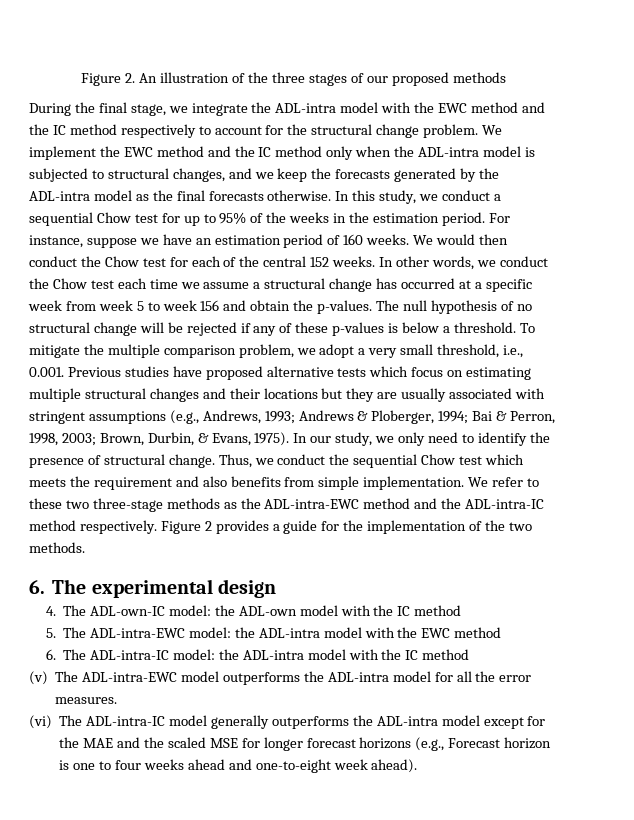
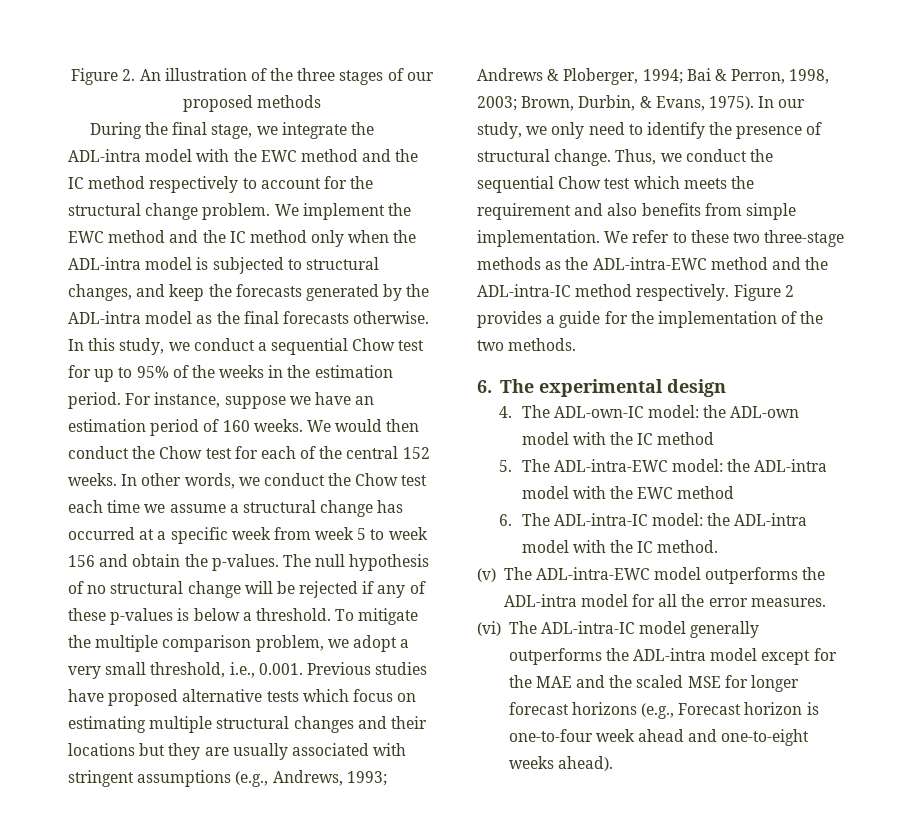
- We implement the EWC method and the IC method only when the ADL-intra model is subjected to structural changes, and we keep the forecasts generated by the ADL-intra model as the final forecasts otherwise.
+ We implement the EWC method and the IC method only when the ADL-intra model is subjected to structural changes, and keep the forecasts generated by the ADL-intra model as the final forecasts otherwise.
- 6. The ADL-intra-IC model: the ADL-intra model with the IC method
+ 6. The ADL-intra-IC model: the ADL-intra model with the IC method.
- (vi) The ADL-intra-IC model generally outperforms the ADL-intra model except for the MAE and the scaled MSE for longer forecast horizons (e.g., Forecast horizon is one to four weeks ahead and one-to-eight week ahead).
+ (vi) The ADL-intra-IC model generally outperforms the ADL-intra model except for the MAE and the scaled MSE for longer forecast horizons (e.g., Forecast horizon is one-to-four week ahead and one-to-eight weeks ahead).

